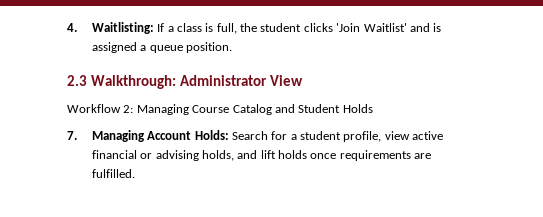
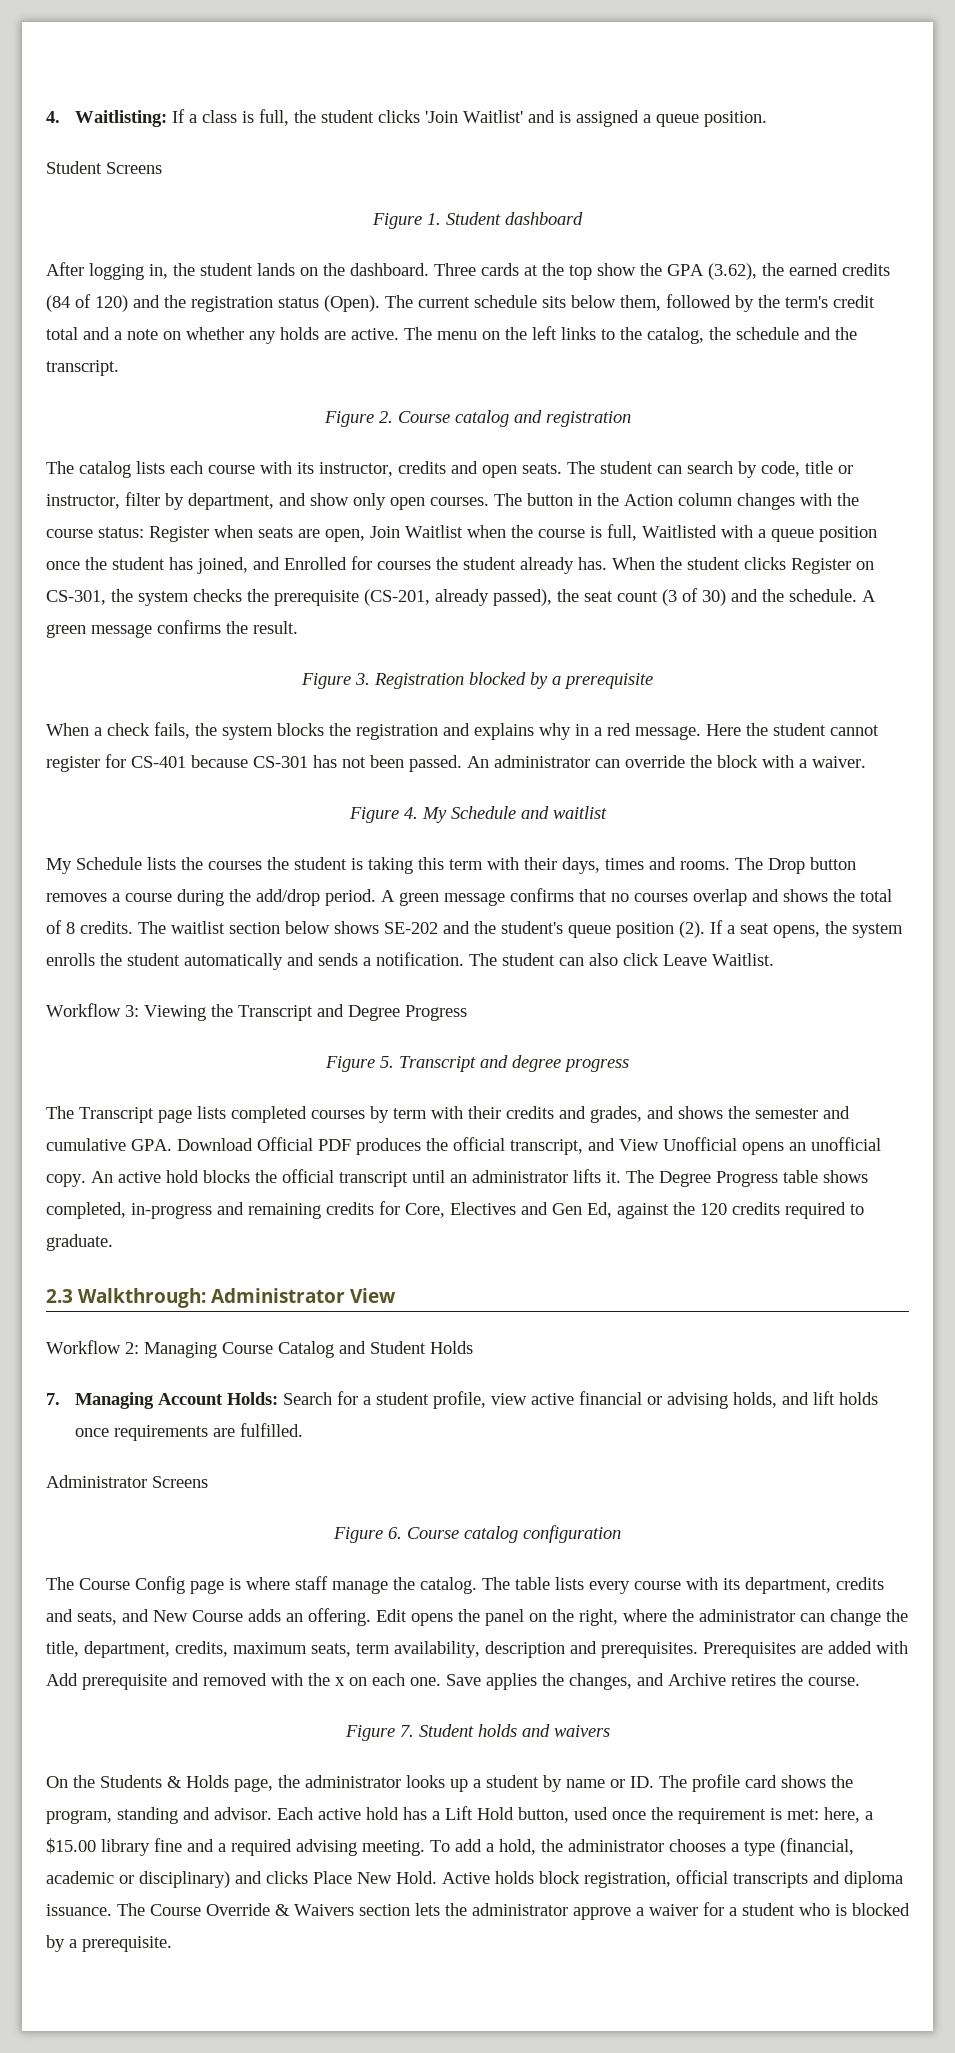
+ Student Screens
+ Figure 1. Student dashboard
+ After logging in, the student lands on the dashboard. Three cards at the top show the GPA (3.62), the earned credits (84 of 120) and the registration status (Open). The current schedule sits below them, followed by the term's credit total and a note on whether any holds are active. The menu on the left links to the catalog, the schedule and the transcript.
+ Figure 2. Course catalog and registration
+ The catalog lists each course with its instructor, credits and open seats. The student can search by code, title or instructor, filter by department, and show only open courses. The button in the Action column changes with the course status: Register when seats are open, Join Waitlist when the course is full, Waitlisted with a queue position once the student has joined, and Enrolled for courses the student already has. When the student clicks Register on CS-301, the system checks the prerequisite (CS-201, already passed), the seat count (3 of 30) and the schedule. A green message confirms the result.
+ Figure 3. Registration blocked by a prerequisite
+ When a check fails, the system blocks the registration and explains why in a red message. Here the student cannot register for CS-401 because CS-301 has not been passed. An administrator can override the block with a waiver.
+ Figure 4. My Schedule and waitlist
+ My Schedule lists the courses the student is taking this term with their days, times and rooms. The Drop button removes a course during the add/drop period. A green message confirms that no courses overlap and shows the total of 8 credits. The waitlist section below shows SE-202 and the student's queue position (2). If a seat opens, the system enrolls the student automatically and sends a notification. The student can also click Leave Waitlist.
+ Workflow 3: Viewing the Transcript and Degree Progress
+ Figure 5. Transcript and degree progress
+ The Transcript page lists completed courses by term with their credits and grades, and shows the semester and cumulative GPA. Download Official PDF produces the official transcript, and View Unofficial opens an unofficial copy. An active hold blocks the official transcript until an administrator lifts it. The Degree Progress table shows completed, in-progress and remaining credits for Core, Electives and Gen Ed, against the 120 credits required to graduate.
+ Administrator Screens
+ Figure 6. Course catalog configuration
+ The Course Config page is where staff manage the catalog. The table lists every course with its department, credits and seats, and New Course adds an offering. Edit opens the panel on the right, where the administrator can change the title, department, credits, maximum seats, term availability, description and prerequisites. Prerequisites are added with Add prerequisite and removed with the x on each one. Save applies the changes, and Archive retires the course.
+ Figure 7. Student holds and waivers
+ On the Students & Holds page, the administrator looks up a student by name or ID. The profile card shows the program, standing and advisor. Each active hold has a Lift Hold button, used once the requirement is met: here, a $15.00 library fine and a required advising meeting. To add a hold, the administrator chooses a type (financial, academic or disciplinary) and clicks Place New Hold. Active holds block registration, official transcripts and diploma issuance. The Course Override & Waivers section lets the administrator approve a waiver for a student who is blocked by a prerequisite.

